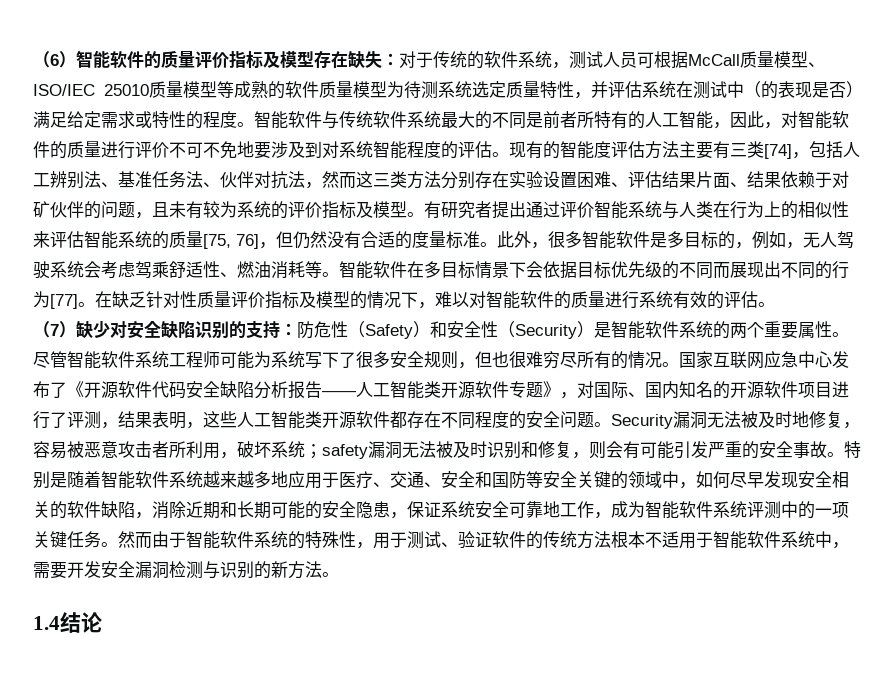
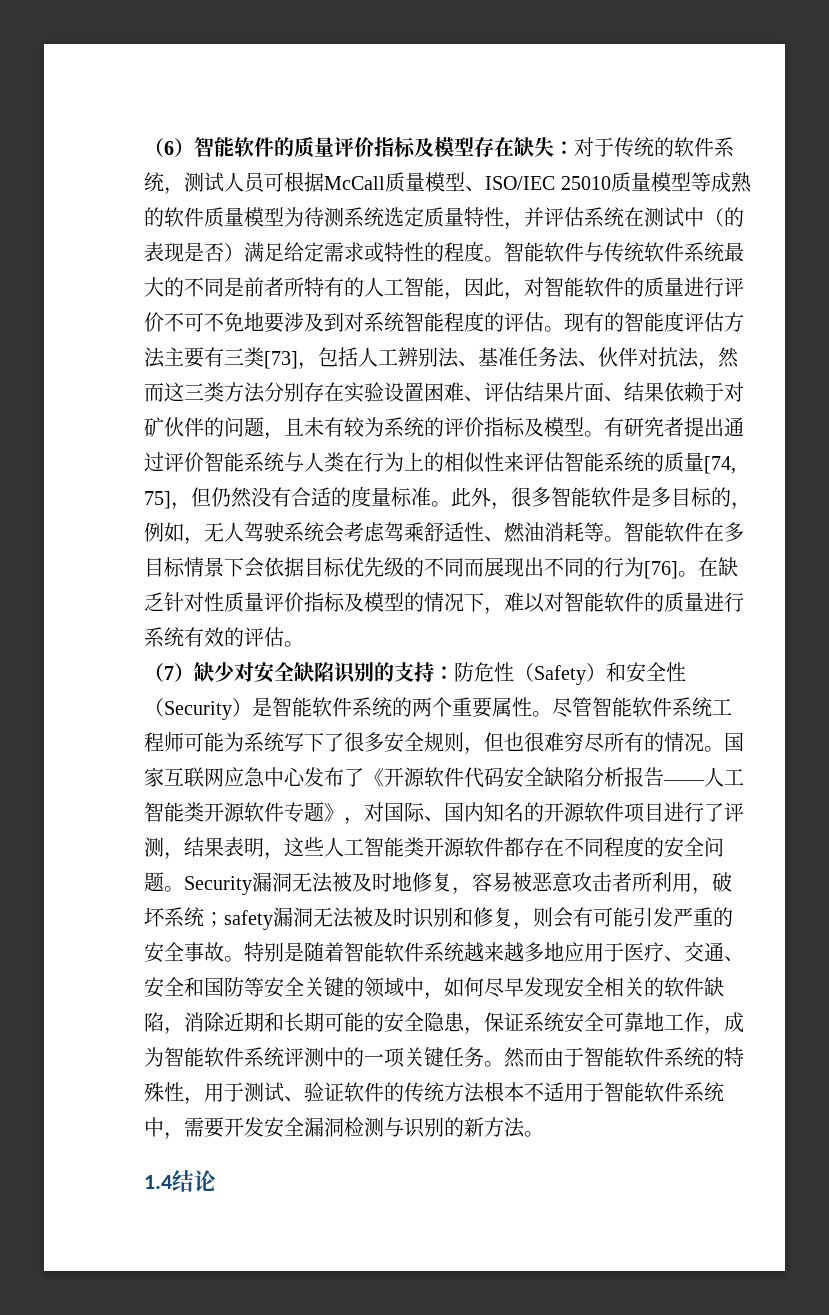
- 现有的智能度评估方法主要有三类[74]，包括人工辨别法、基准任务法、伙伴对抗法，然而这三类方法分别存在实验设置困难、评估结果片面、结果依赖于对矿伙伴的问题，且未有较为系统的评价指标及模型。
+ 现有的智能度评估方法主要有三类[73]，包括人工辨别法、基准任务法、伙伴对抗法，然而这三类方法分别存在实验设置困难、评估结果片面、结果依赖于对矿伙伴的问题，且未有较为系统的评价指标及模型。
- 有研究者提出通过评价智能系统与人类在行为上的相似性来评估智能系统的质量[75, 76]，但仍然没有合适的度量标准。
+ 有研究者提出通过评价智能系统与人类在行为上的相似性来评估智能系统的质量[74, 75]，但仍然没有合适的度量标准。
- 智能软件在多目标情景下会依据目标优先级的不同而展现出不同的行为[77]。
+ 智能软件在多目标情景下会依据目标优先级的不同而展现出不同的行为[76]。

